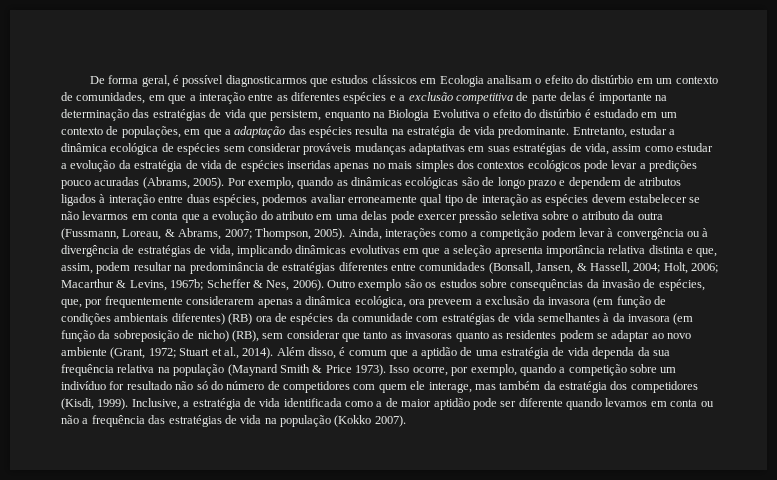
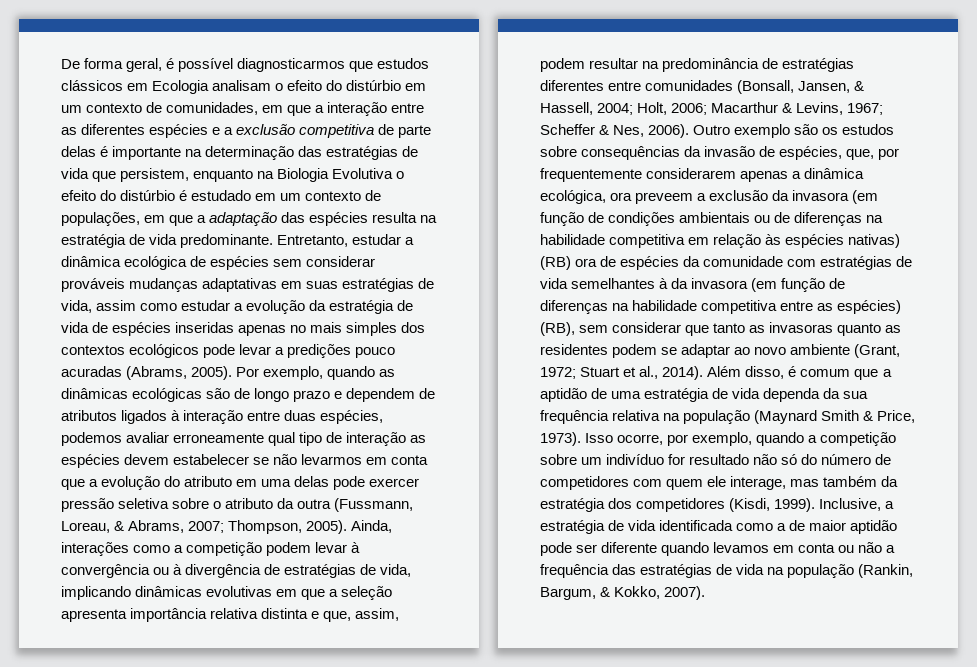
- Ainda, interações como a competição podem levar à convergência ou à divergência de estratégias de vida, implicando dinâmicas evolutivas em que a seleção apresenta importância relativa distinta e que, assim, podem resultar na predominância de estratégias diferentes entre comunidades (Bonsall, Jansen, & Hassell, 2004; Holt, 2006; Macarthur & Levins, 1967b; Scheffer & Nes, 2006).
+ Ainda, interações como a competição podem levar à convergência ou à divergência de estratégias de vida, implicando dinâmicas evolutivas em que a seleção apresenta importância relativa distinta e que, assim, podem resultar na predominância de estratégias diferentes entre comunidades (Bonsall, Jansen, & Hassell, 2004; Holt, 2006; Macarthur & Levins, 1967; Scheffer & Nes, 2006).
- Outro exemplo são os estudos sobre consequências da invasão de espécies, que, por frequentemente considerarem apenas a dinâmica ecológica, ora preveem a exclusão da invasora (em função de condições ambientais diferentes) (RB) ora de espécies da comunidade com estratégias de vida semelhantes à da invasora (em função da sobreposição de nicho) (RB), sem considerar que tanto as invasoras quanto as residentes podem se adaptar ao novo ambiente (Grant, 1972;
+ Outro exemplo são os estudos sobre consequências da invasão de espécies, que, por frequentemente considerarem apenas a dinâmica ecológica, ora preveem a exclusão da invasora (em função de condições ambientais ou de diferenças na habilidade competitiva em relação às espécies nativas) (RB) ora de espécies da comunidade com estratégias de vida semelhantes à da invasora (em função de diferenças na habilidade competitiva entre as espécies) (RB), sem considerar que tanto as invasoras quanto as residentes podem se adaptar ao novo ambiente (Grant, 1972;
- Além disso, é comum que a aptidão de uma estratégia de vida dependa da sua frequência relativa na população (Maynard Smith & Price 1973).
+ Além disso, é comum que a aptidão de uma estratégia de vida dependa da sua frequência relativa na população (Maynard Smith & Price, 1973).
- Inclusive, a estratégia de vida identificada como a de maior aptidão pode ser diferente quando levamos em conta ou não a frequência das estratégias de vida na população (Kokko 2007).
+ Inclusive, a estratégia de vida identificada como a de maior aptidão pode ser diferente quando levamos em conta ou não a frequência das estratégias de vida na população (Rankin, Bargum, & Kokko, 2007).

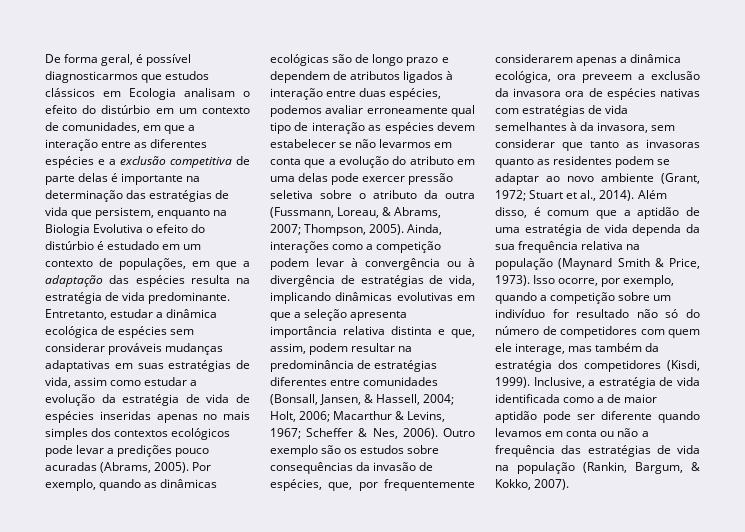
- Outro exemplo são os estudos sobre consequências da invasão de espécies, que, por frequentemente considerarem apenas a dinâmica ecológica, ora preveem a exclusão da invasora (em função de condições ambientais ou de diferenças na habilidade competitiva em relação às espécies nativas) (RB) ora de espécies da comunidade com estratégias de vida semelhantes à da invasora (em função de diferenças na habilidade competitiva entre as espécies) (RB), sem considerar que tanto as invasoras quanto as residentes podem se adaptar ao novo ambiente (Grant, 1972; Stuart et al., 2014).
+ Outro exemplo são os estudos sobre consequências da invasão de espécies, que, por frequentemente considerarem apenas a dinâmica ecológica, ora preveem a exclusão da invasora ora de espécies nativas com estratégias de vida semelhantes à da invasora, sem considerar que tanto as invasoras quanto as residentes podem se adaptar ao novo ambiente (Grant, 1972; Stuart et al., 2014).

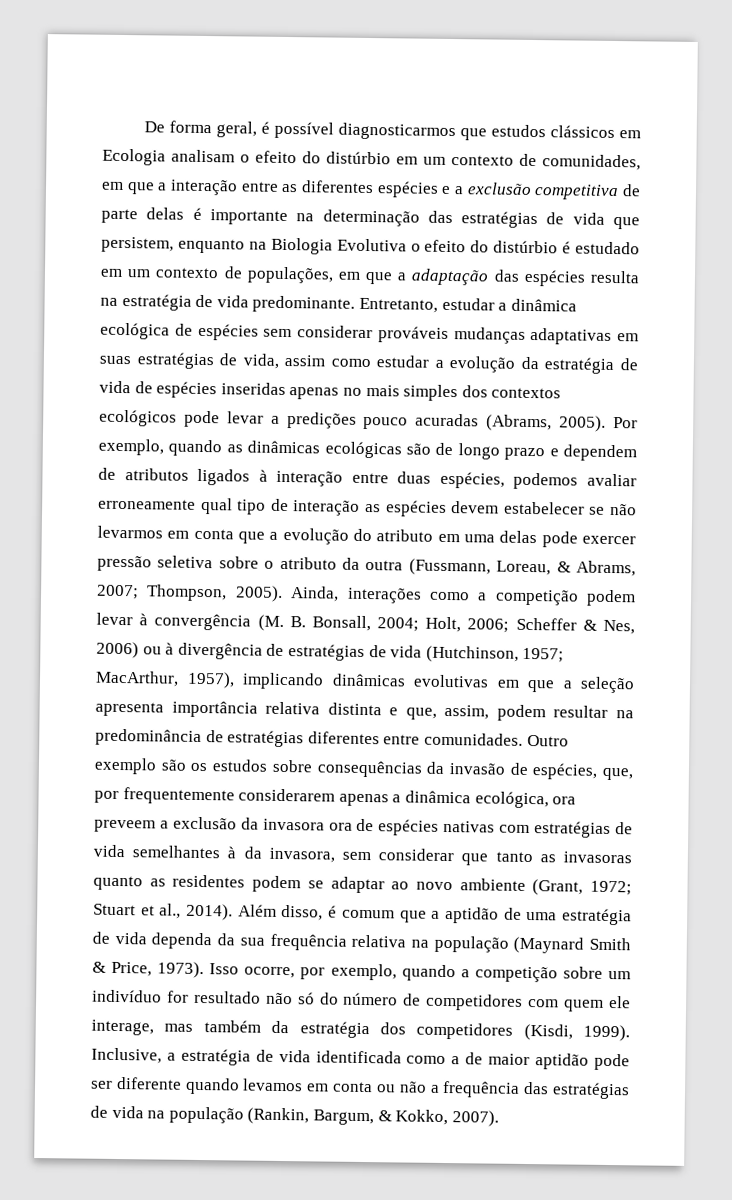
- Ainda, interações como a competição podem levar à convergência ou à divergência de estratégias de vida, implicando dinâmicas evolutivas em que a seleção apresenta importância relativa distinta e que, assim, podem resultar na predominância de estratégias diferentes entre comunidades (Bonsall, Jansen, & Hassell, 2004; Holt, 2006; Macarthur & Levins, 1967; Scheffer & Nes, 2006).
+ Ainda, interações como a competição podem levar à convergência (M. B. Bonsall, 2004; Holt, 2006; Scheffer & Nes, 2006) ou à divergência de estratégias de vida (Hutchinson, 1957; MacArthur, 1957), implicando dinâmicas evolutivas em que a seleção apresenta importância relativa distinta e que, assim, podem resultar na predominância de estratégias diferentes entre comunidades.

